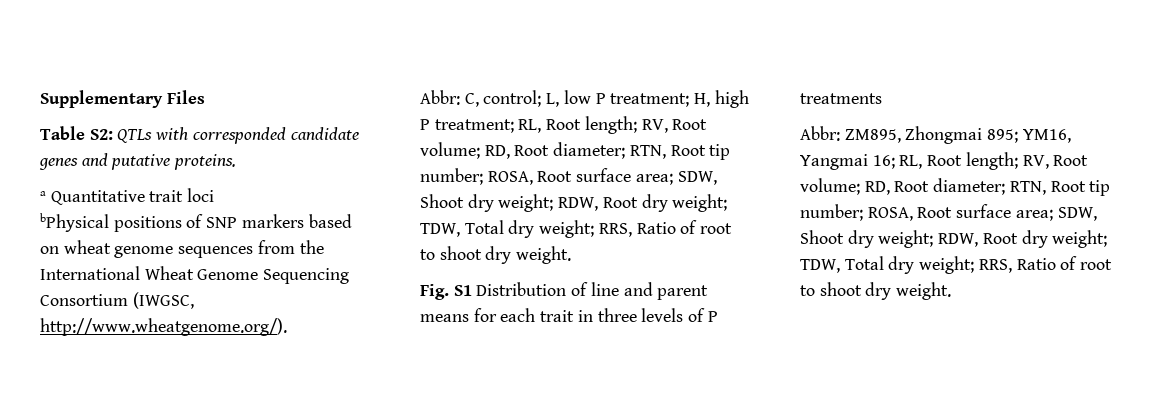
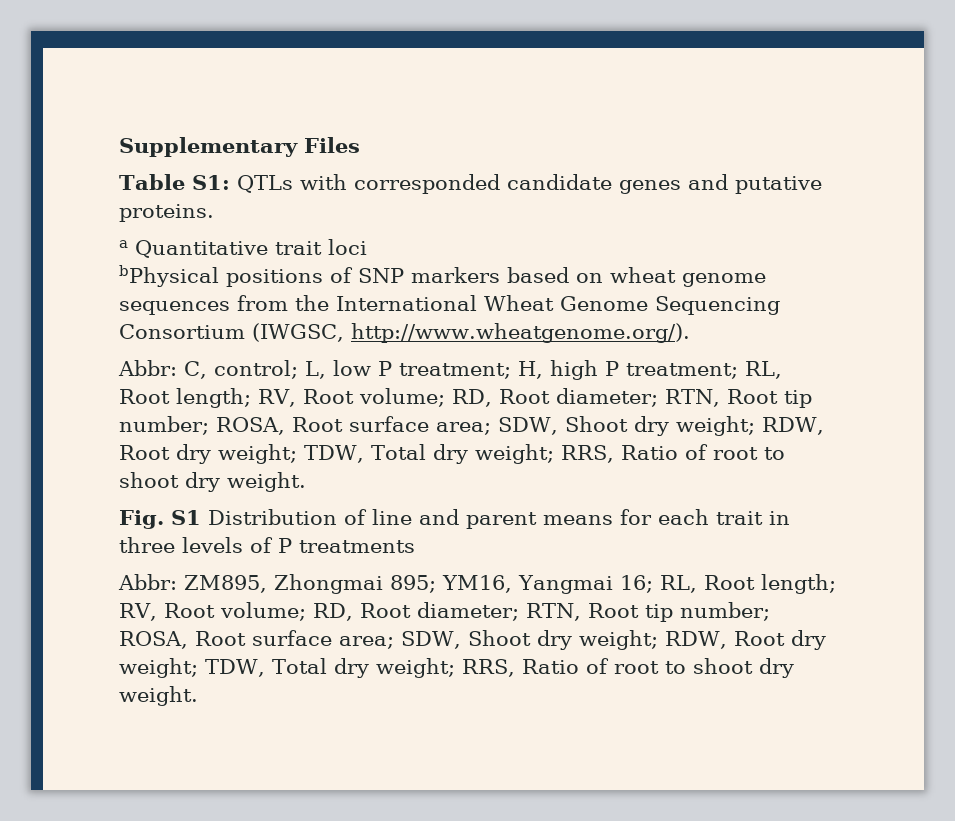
- Table S2: QTLs with corresponded candidate genes and putative proteins.
+ Table S1: QTLs with corresponded candidate genes and putative proteins.

